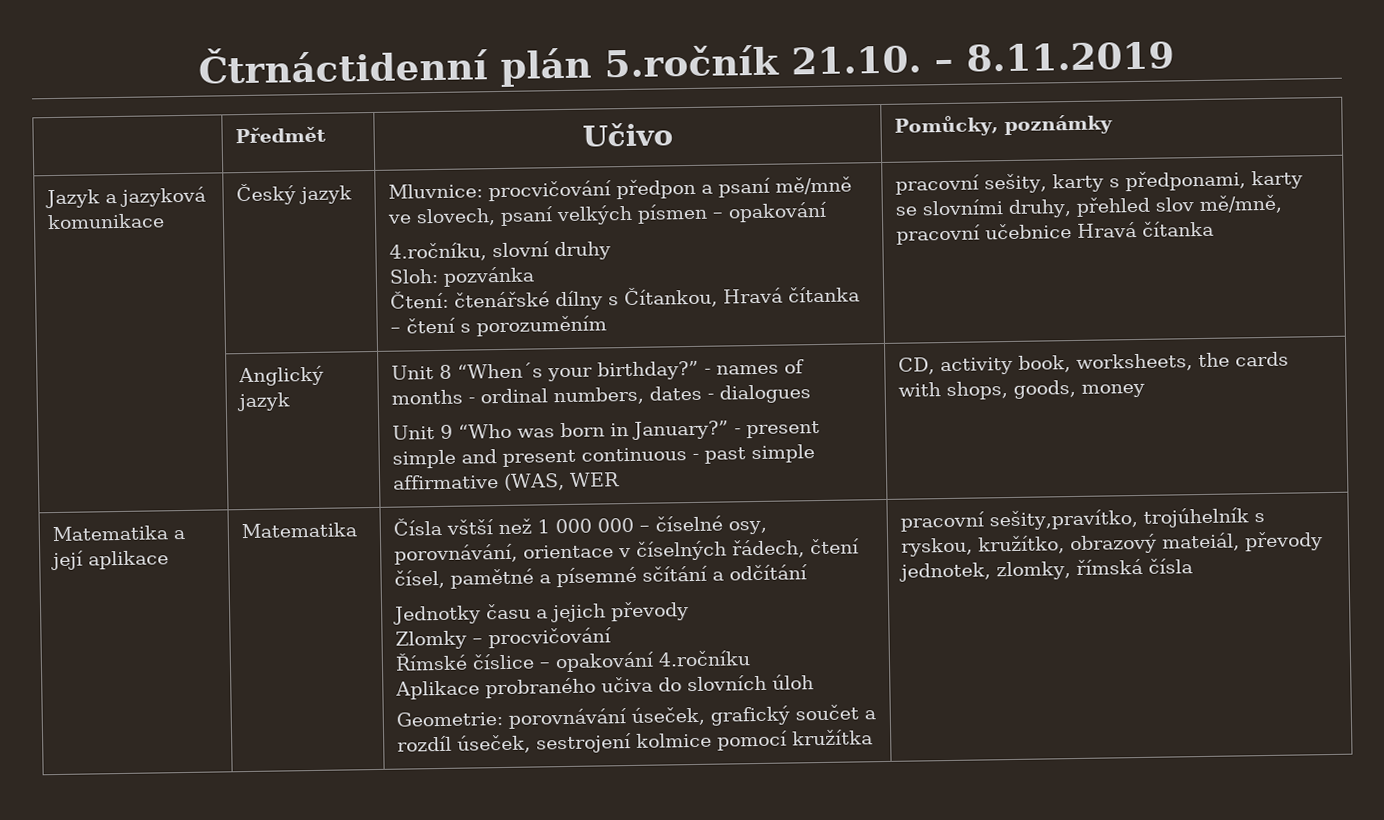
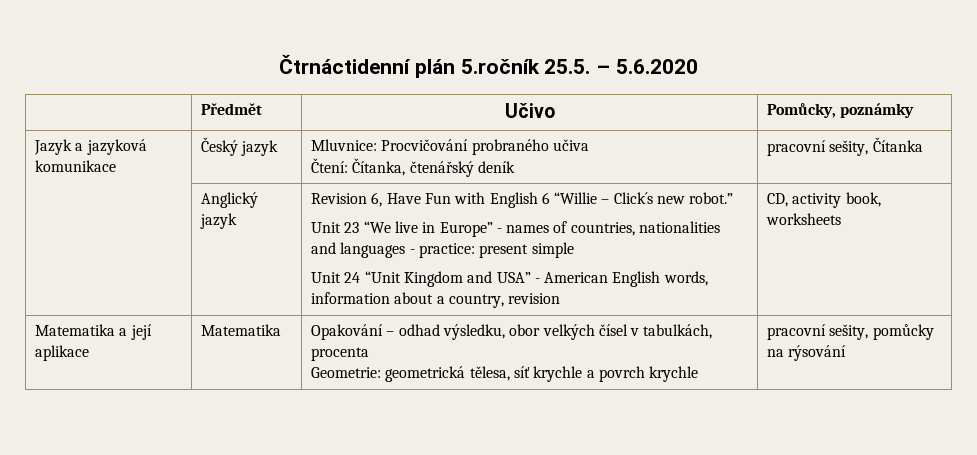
- Čtrnáctidenní plán 5.ročník 21.10. – 8.11.2019
+ Čtrnáctidenní plán 5.ročník 25.5. – 5.6.2020
- Mluvnice: procvičování předpon a psaní mě/mně ve slovech, psaní velkých písmen – opakování
- 4.ročníku, slovní druhy
- Sloh: pozvánka
- Čtení: čtenářské dílny s Čítankou, Hravá čítanka – čtení s porozuměním | pracovní sešity, karty s předponami, karty se slovními druhy, přehled slov mě/mně, pracovní učebnice Hravá čítanka
- | Anglický jazyk | Unit 8 “When´s your birthday?” - names of months - ordinal numbers, dates - dialogues
- Unit 9 “Who was born in January?” - present simple and present continuous - past simple affirmative (WAS, WER | CD, activity book, worksheets, the cards with shops, goods, money
+ Mluvnice: Procvičování probraného učiva
+ Čtení: Čítanka, čtenářský deník | pracovní sešity, Čítanka
+ | Anglický jazyk | Revision 6, Have Fun with English 6 “Willie – Click´s new robot.”
+ Unit 23 “We live in Europe” - names of countries, nationalities and languages - practice: present simple
+ Unit 24 “Unit Kingdom and USA” - American English words, information about a country, revision | CD, activity book, worksheets
- Čísla vštší než 1 000 000 – číselné osy, porovnávání, orientace v číselných řádech, čtení čísel, pamětné a písemné sčítání a odčítání
- Jednotky času a jejich převody
- Zlomky – procvičování
- Římské číslice – opakování 4.ročníku
- Aplikace probraného učiva do slovních úloh
- Geometrie: porovnávání úseček, grafický součet a rozdíl úseček, sestrojení kolmice pomocí kružítka | pracovní sešity,pravítko, trojúhelník s ryskou, kružítko, obrazový mateiál, převody jednotek, zlomky, římská čísla
+ Opakování – odhad výsledku, obor velkých čísel v tabulkách, procenta
+ Geometrie: geometrická tělesa, síť krychle a povrch krychle | pracovní sešity, pomůcky na rýsování

